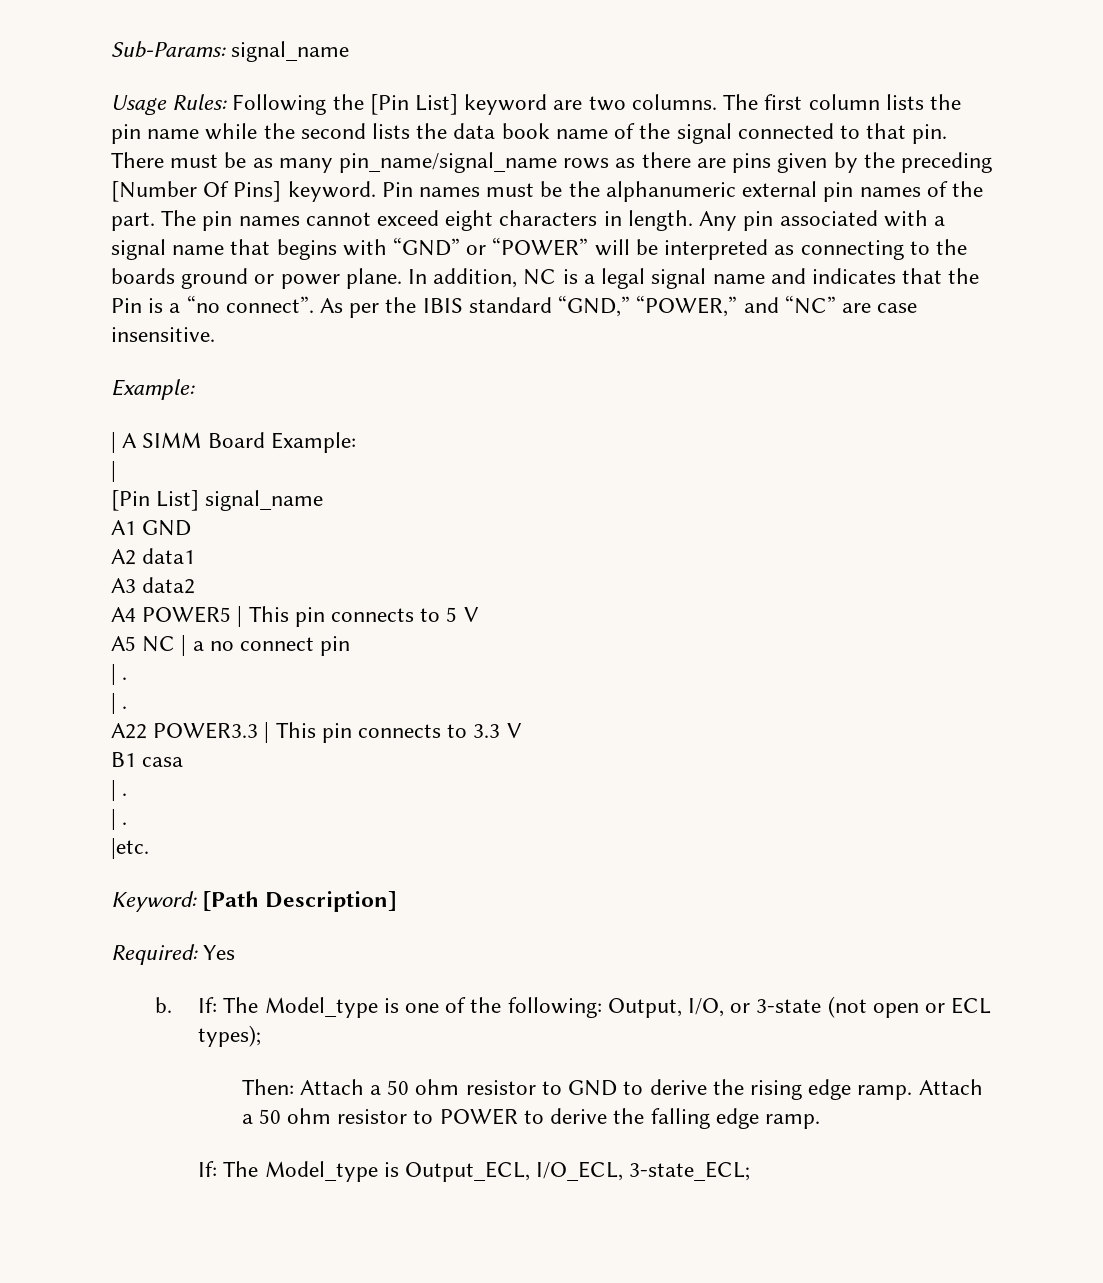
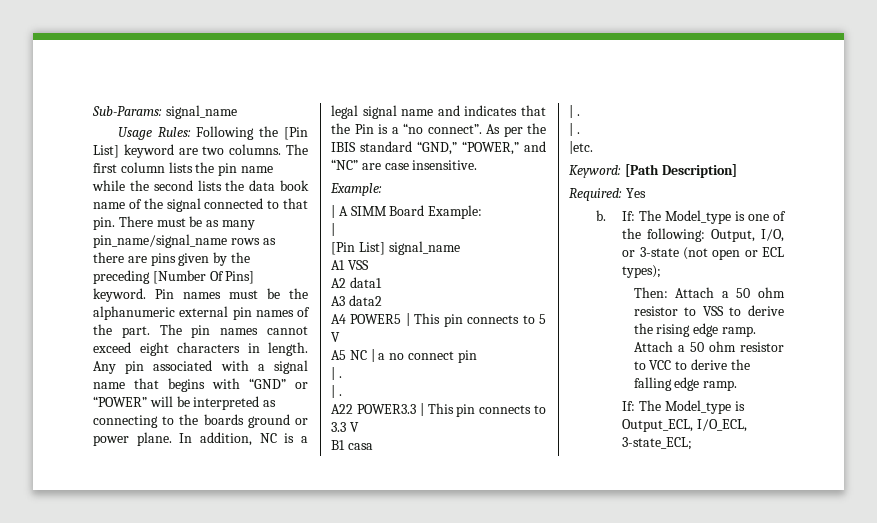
- A1 GND
+ A1 VSS
- Then: Attach a 50 ohm resistor to GND to derive the rising edge ramp.
+ Then: Attach a 50 ohm resistor to VSS to derive the rising edge ramp.
- Attach a 50 ohm resistor to POWER to derive the falling edge ramp.
+ Attach a 50 ohm resistor to VCC to derive the falling edge ramp.

